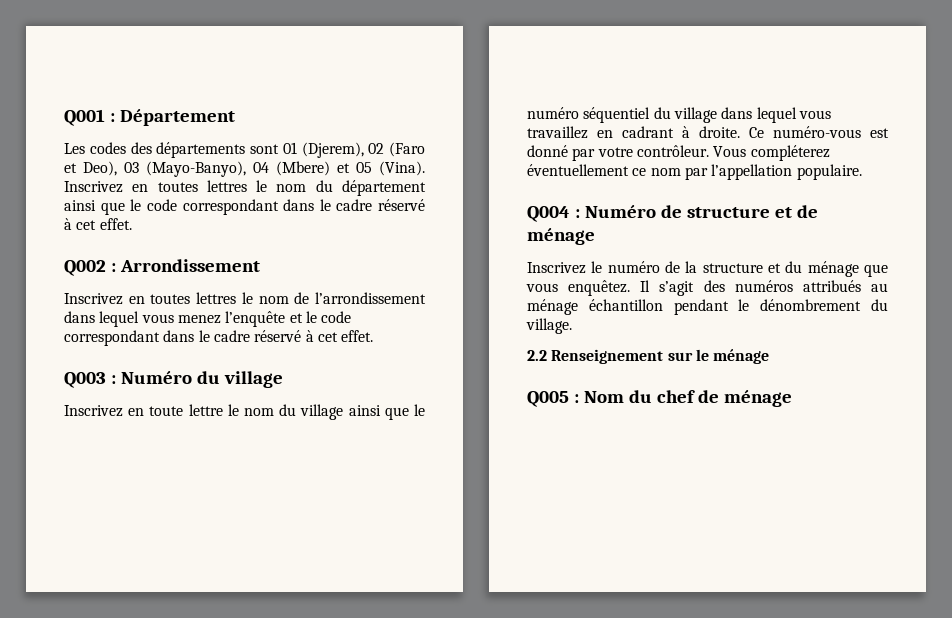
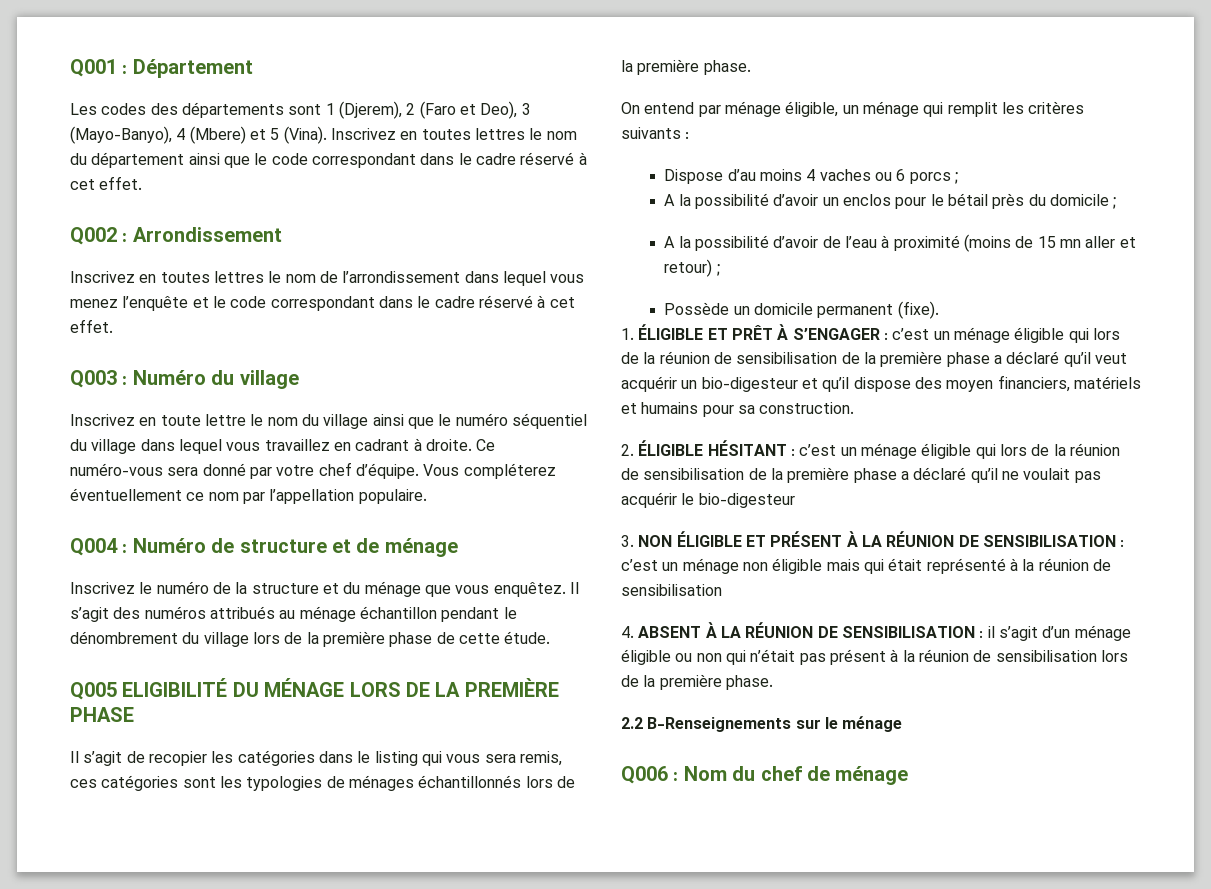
- Les codes des départements sont 01 (Djerem), 02 (Faro et Deo), 03 (Mayo-Banyo), 04 (Mbere) et 05 (Vina).
+ Les codes des départements sont 1 (Djerem), 2 (Faro et Deo), 3 (Mayo-Banyo), 4 (Mbere) et 5 (Vina).
- Ce numéro-vous est donné par votre contrôleur.
+ Ce numéro-vous sera donné par votre chef d’équipe.
- Il s’agit des numéros attribués au ménage échantillon pendant le dénombrement du village.
+ Il s’agit des numéros attribués au ménage échantillon pendant le dénombrement du village lors de la première phase de cette étude.
+ Q005 ELIGIBILITÉ DU MÉNAGE LORS DE LA PREMIÈRE PHASE
+ Il s’agit de recopier les catégories dans le listing qui vous sera remis, ces catégories sont les typologies de ménages échantillonnés lors de la première phase.
+ On entend par ménage éligible, un ménage qui remplit les critères suivants :
+ Dispose d’au moins 4 vaches ou 6 porcs ;
+ A la possibilité d’avoir un enclos pour le bétail près du domicile ;
+ A la possibilité d’avoir de l’eau à proximité (moins de 15 mn aller et retour) ;
+ Possède un domicile permanent (fixe).
+ 1. ÉLIGIBLE ET PRÊT À S’ENGAGER : c’est un ménage éligible qui lors de la réunion de sensibilisation de la première phase a déclaré qu’il veut acquérir un bio-digesteur et qu’il dispose des moyen financiers, matériels et humains pour sa construction.
+ 2. ÉLIGIBLE HÉSITANT : c’est un ménage éligible qui lors de la réunion de sensibilisation de la première phase a déclaré qu’il ne voulait pas acquérir le bio-digesteur
+ 3. NON ÉLIGIBLE ET PRÉSENT À LA RÉUNION DE SENSIBILISATION : c’est un ménage non éligible mais qui était représenté à la réunion de sensibilisation
+ 4. ABSENT À LA RÉUNION DE SENSIBILISATION : il s’agit d’un ménage éligible ou non qui n’était pas présent à la réunion de sensibilisation lors de la première phase.
- 2.2 Renseignement sur le ménage
+ 2.2 B-Renseignements sur le ménage
- Q005 : Nom du chef de ménage
+ Q006 : Nom du chef de ménage

